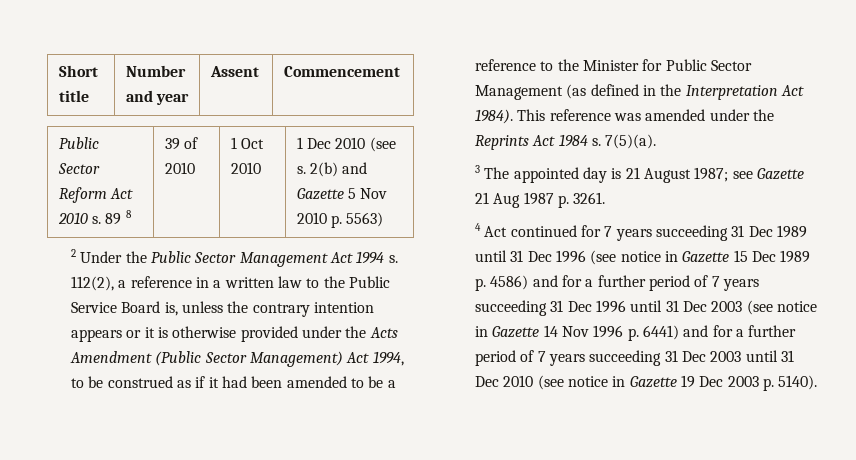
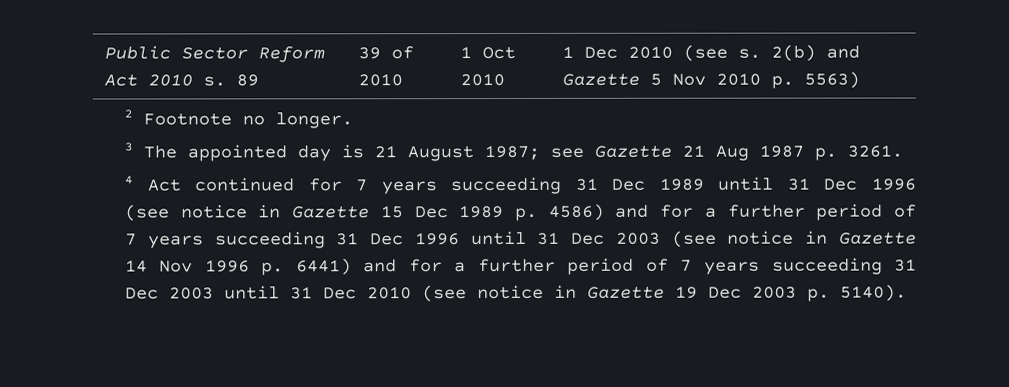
- Short title | Number and year | Assent | Commencement
- Public Sector Reform Act 2010 s. 89 8 | 39 of 2010 | 1 Oct 2010 | 1 Dec 2010 (see s. 2(b) and Gazette 5 Nov 2010 p. 5563)
+ Public Sector Reform Act 2010 s. 89 | 39 of 2010 | 1 Oct 2010 | 1 Dec 2010 (see s. 2(b) and Gazette 5 Nov 2010 p. 5563)
- 2 Under the Public Sector Management Act 1994 s. 112(2), a reference in a written law to the Public Service Board is, unless the contrary intention appears or it is otherwise provided under the Acts Amendment (Public Sector Management) Act 1994, to be construed as if it had been amended to be a reference to the Minister for Public Sector Management (as defined in the Interpretation Act 1984). This reference was amended under the Reprints Act 1984 s. 7(5)(a).
+ 2 Footnote no longer.

